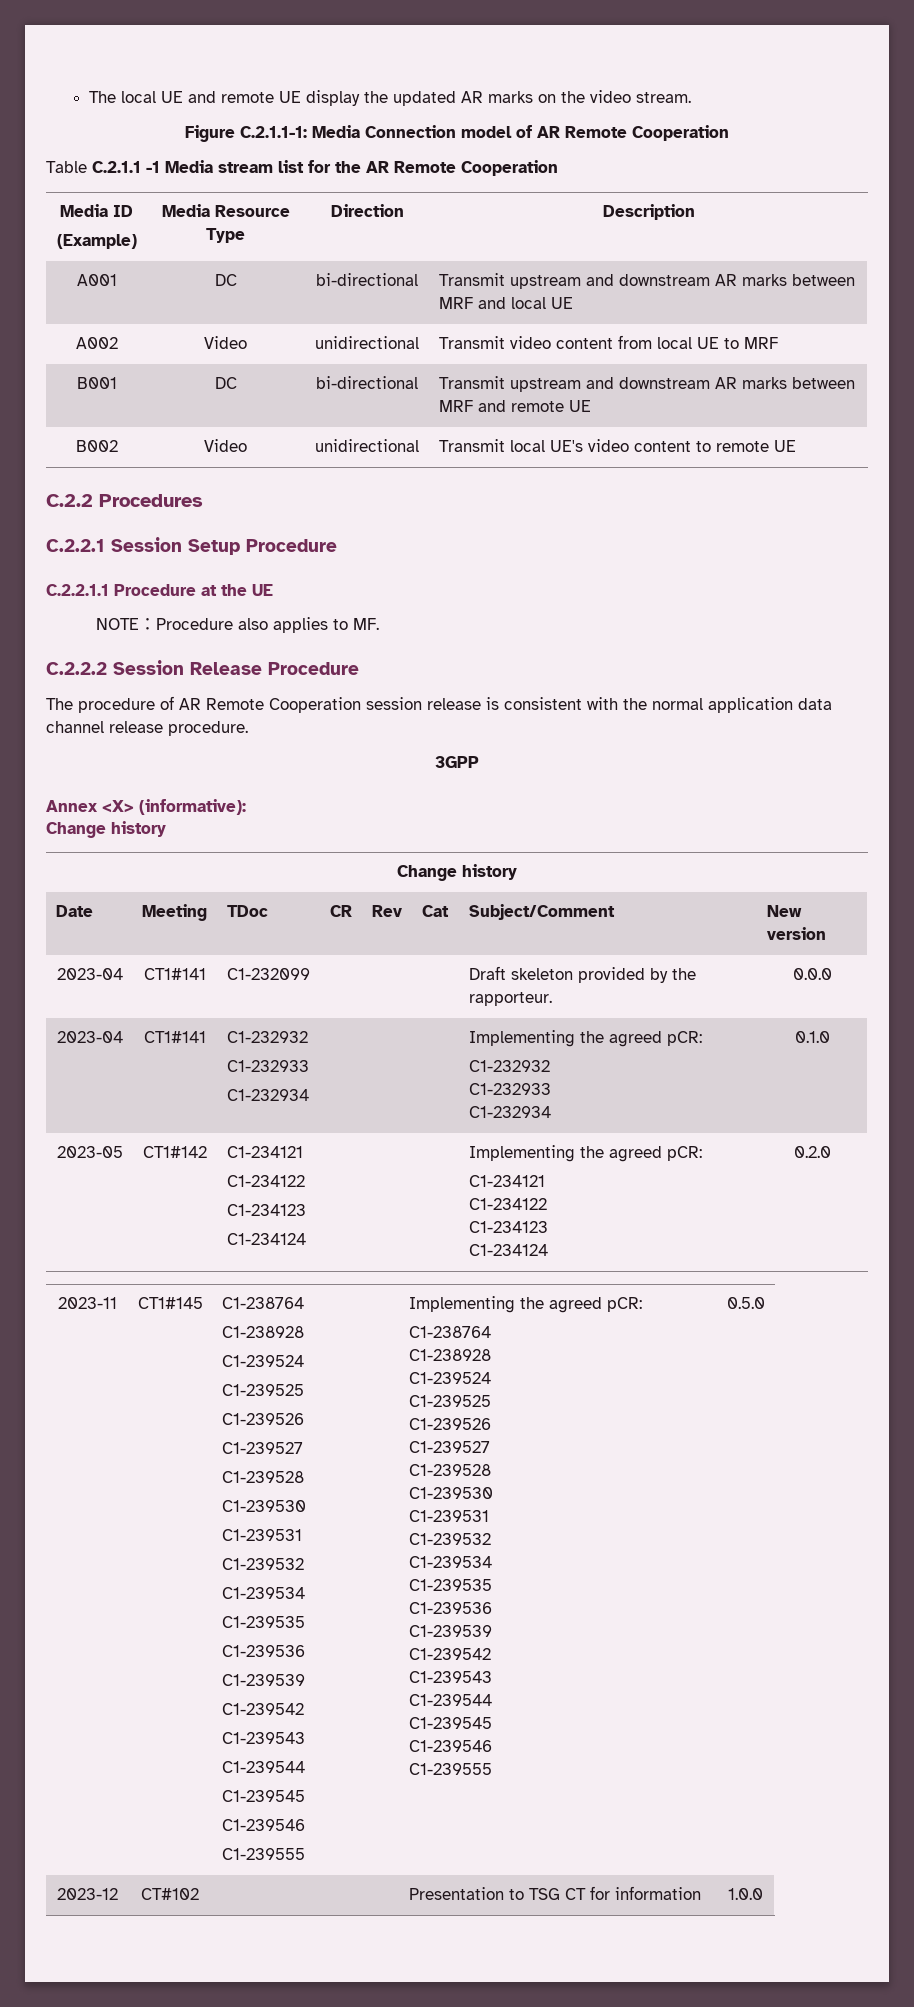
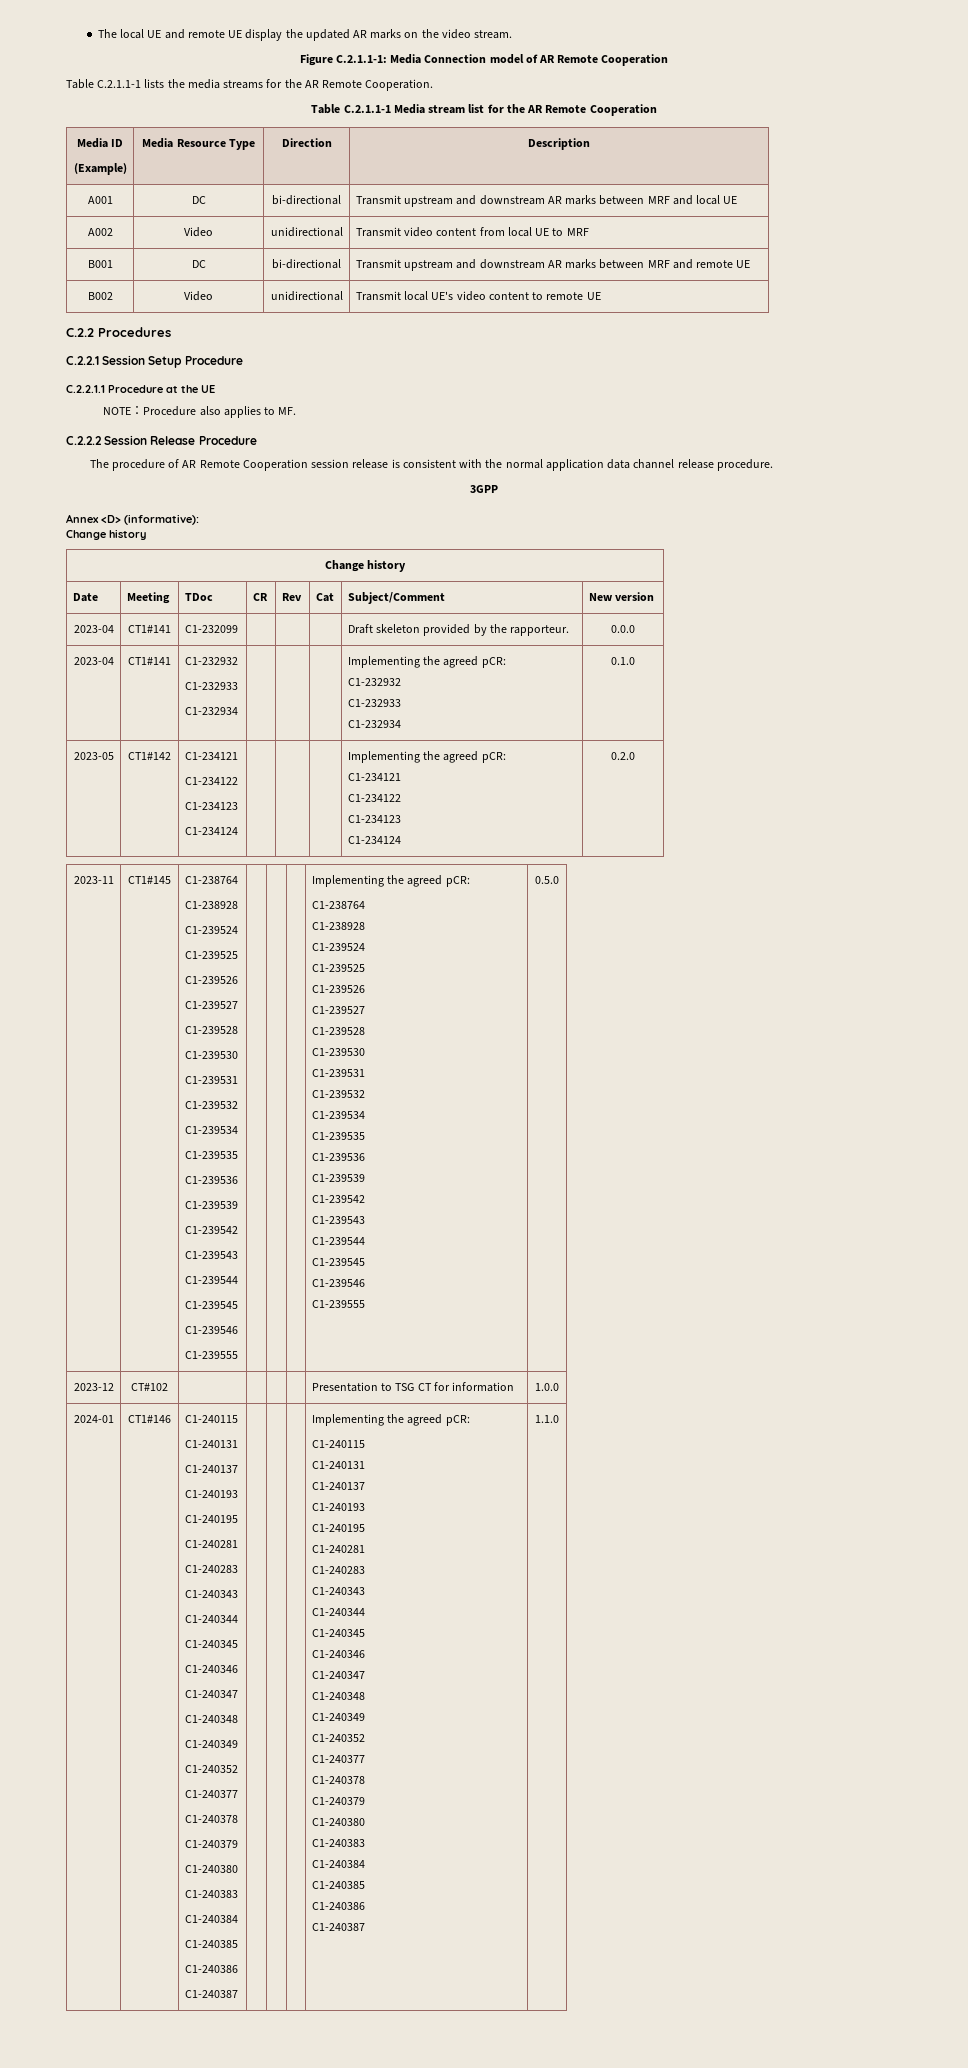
- Table C.2.1.1 -1 Media stream list for the AR Remote Cooperation
+ Table C.2.1.1-1 lists the media streams for the AR Remote Cooperation.
+ Table C.2.1.1-1 Media stream list for the AR Remote Cooperation
- Annex <X> (informative):
+ Annex <D> (informative):
+ 2024-01 | CT1#146 | C1-240115
+ C1-240131
+ C1-240137
+ C1-240193
+ C1-240195
+ C1-240281
+ C1-240283
+ C1-240343
+ C1-240344
+ C1-240345
+ C1-240346
+ C1-240347
+ C1-240348
+ C1-240349
+ C1-240352
+ C1-240377
+ C1-240378
+ C1-240379
+ C1-240380
+ C1-240383
+ C1-240384
+ C1-240385
+ C1-240386
+ C1-240387 | | | | Implementing the agreed pCR:
+ C1-240115
+ C1-240131
+ C1-240137
+ C1-240193
+ C1-240195
+ C1-240281
+ C1-240283
+ C1-240343
+ C1-240344
+ C1-240345
+ C1-240346
+ C1-240347
+ C1-240348
+ C1-240349
+ C1-240352
+ C1-240377
+ C1-240378
+ C1-240379
+ C1-240380
+ C1-240383
+ C1-240384
+ C1-240385
+ C1-240386
+ C1-240387 | 1.1.0

